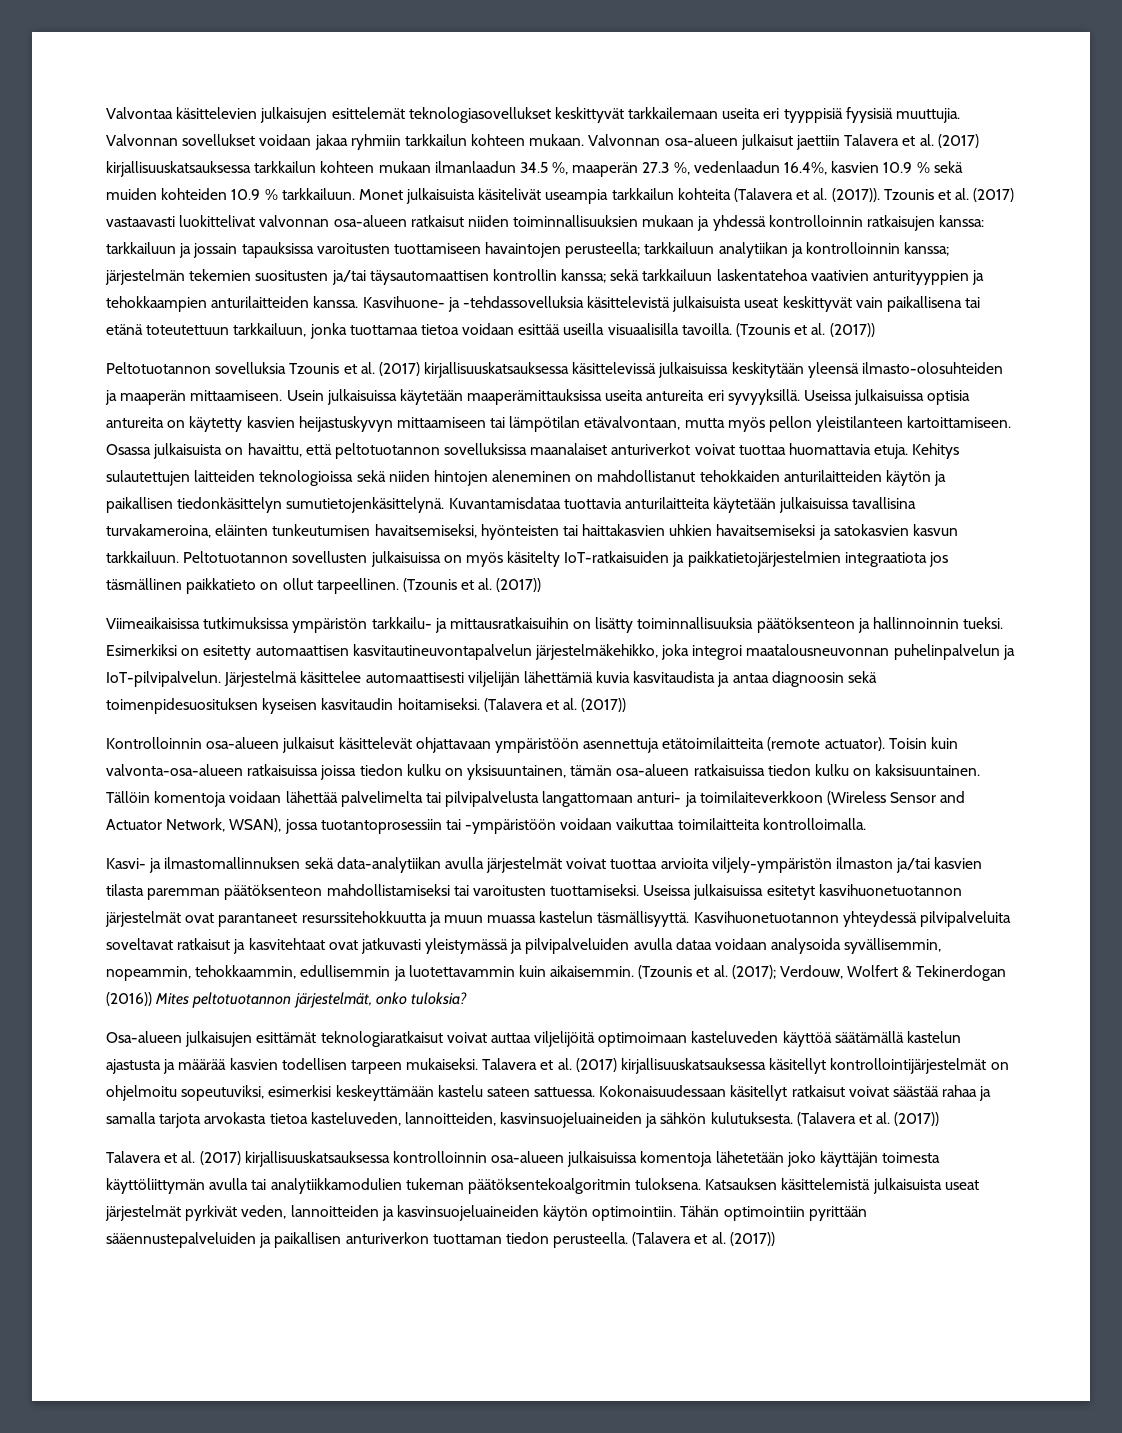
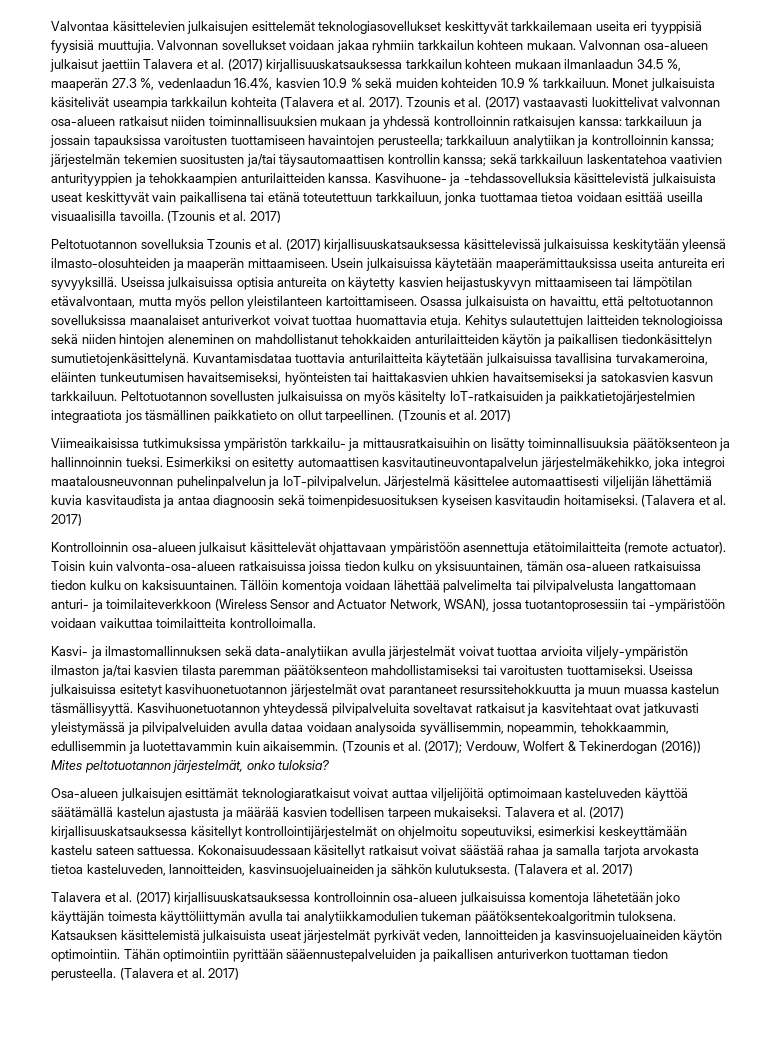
- Monet julkaisuista käsitelivät useampia tarkkailun kohteita (Talavera et al. (2017)).
+ Monet julkaisuista käsitelivät useampia tarkkailun kohteita (Talavera et al. 2017).
- Kasvihuone- ja -tehdassovelluksia käsittelevistä julkaisuista useat keskittyvät vain paikallisena tai etänä toteutettuun tarkkailuun, jonka tuottamaa tietoa voidaan esittää useilla visuaalisilla tavoilla. (Tzounis et al. (2017))
+ Kasvihuone- ja -tehdassovelluksia käsittelevistä julkaisuista useat keskittyvät vain paikallisena tai etänä toteutettuun tarkkailuun, jonka tuottamaa tietoa voidaan esittää useilla visuaalisilla tavoilla. (Tzounis et al. 2017)
- Peltotuotannon sovellusten julkaisuissa on myös käsitelty IoT-ratkaisuiden ja paikkatietojärjestelmien integraatiota jos täsmällinen paikkatieto on ollut tarpeellinen. (Tzounis et al. (2017))
+ Peltotuotannon sovellusten julkaisuissa on myös käsitelty IoT-ratkaisuiden ja paikkatietojärjestelmien integraatiota jos täsmällinen paikkatieto on ollut tarpeellinen. (Tzounis et al. 2017)
- Järjestelmä käsittelee automaattisesti viljelijän lähettämiä kuvia kasvitaudista ja antaa diagnoosin sekä toimenpidesuosituksen kyseisen kasvitaudin hoitamiseksi. (Talavera et al. (2017))
+ Järjestelmä käsittelee automaattisesti viljelijän lähettämiä kuvia kasvitaudista ja antaa diagnoosin sekä toimenpidesuosituksen kyseisen kasvitaudin hoitamiseksi. (Talavera et al. 2017)
- Kokonaisuudessaan käsitellyt ratkaisut voivat säästää rahaa ja samalla tarjota arvokasta tietoa kasteluveden, lannoitteiden, kasvinsuojeluaineiden ja sähkön kulutuksesta. (Talavera et al. (2017))
+ Kokonaisuudessaan käsitellyt ratkaisut voivat säästää rahaa ja samalla tarjota arvokasta tietoa kasteluveden, lannoitteiden, kasvinsuojeluaineiden ja sähkön kulutuksesta. (Talavera et al. 2017)
- Tähän optimointiin pyrittään sääennustepalveluiden ja paikallisen anturiverkon tuottaman tiedon perusteella. (Talavera et al. (2017))
+ Tähän optimointiin pyrittään sääennustepalveluiden ja paikallisen anturiverkon tuottaman tiedon perusteella. (Talavera et al. 2017)

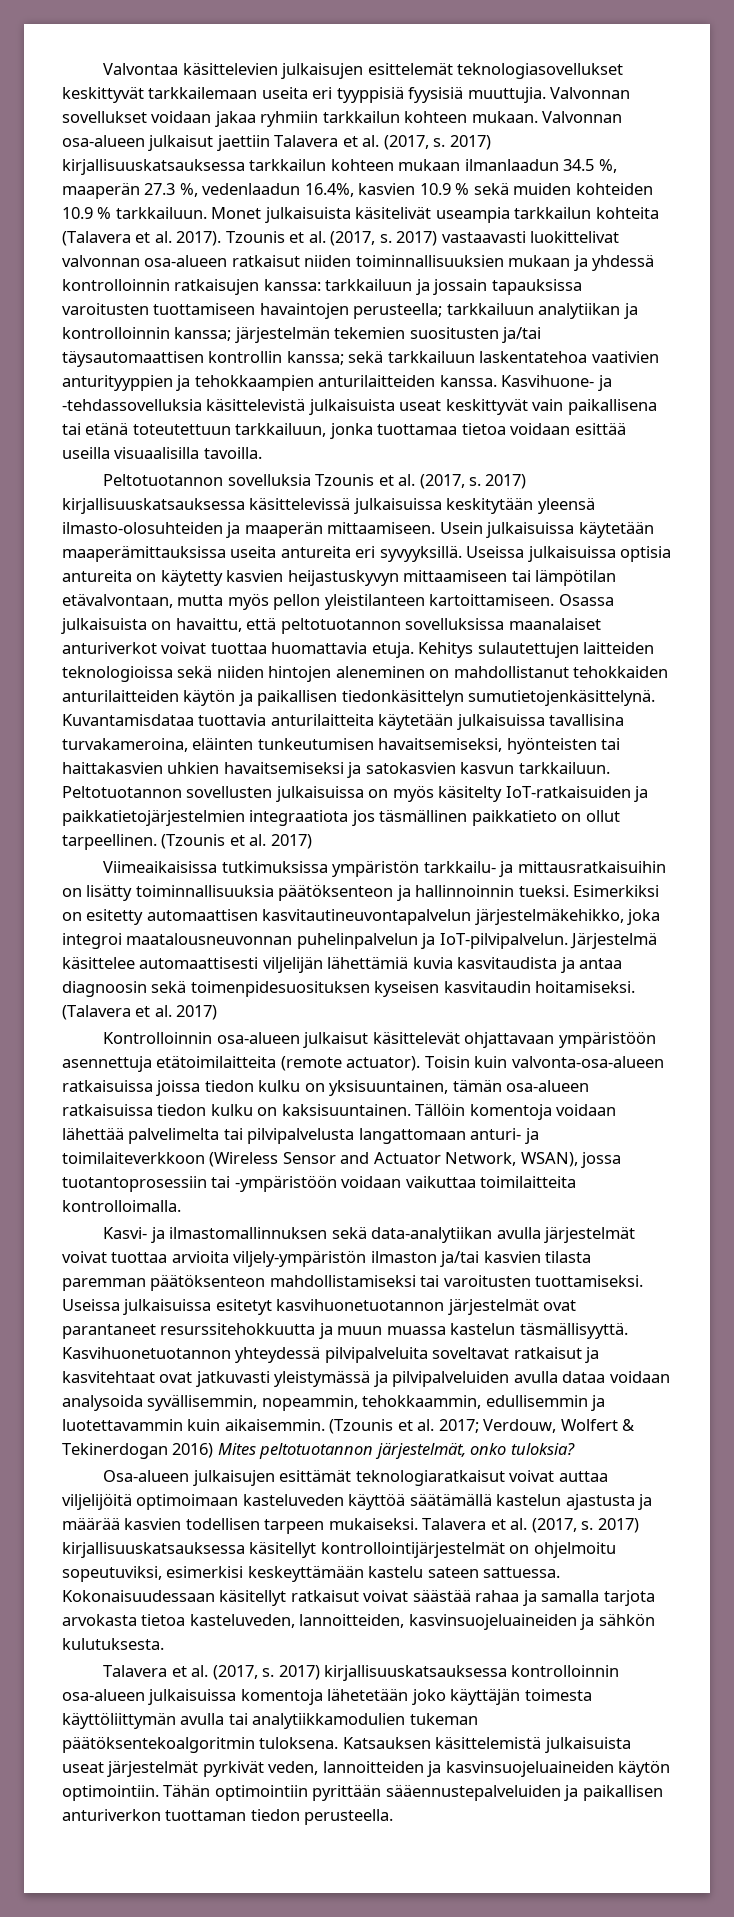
- Valvonnan osa-alueen julkaisut jaettiin Talavera et al. (2017) kirjallisuuskatsauksessa tarkkailun kohteen mukaan ilmanlaadun 34.5 %, maaperän 27.3 %, vedenlaadun 16.4%, kasvien 10.9 % sekä muiden kohteiden 10.9 % tarkkailuun.
+ Valvonnan osa-alueen julkaisut jaettiin Talavera et al. (2017, s. 2017) kirjallisuuskatsauksessa tarkkailun kohteen mukaan ilmanlaadun 34.5 %, maaperän 27.3 %, vedenlaadun 16.4%, kasvien 10.9 % sekä muiden kohteiden 10.9 % tarkkailuun.
- Tzounis et al. (2017) vastaavasti luokittelivat valvonnan osa-alueen ratkaisut niiden toiminnallisuuksien mukaan ja yhdessä kontrolloinnin ratkaisujen kanssa: tarkkailuun ja jossain tapauksissa varoitusten tuottamiseen havaintojen perusteella; tarkkailuun analytiikan ja kontrolloinnin kanssa; järjestelmän tekemien suositusten ja/tai täysautomaattisen kontrollin kanssa; sekä tarkkailuun laskentatehoa vaativien anturityyppien ja tehokkaampien anturilaitteiden kanssa.
+ Tzounis et al. (2017, s. 2017) vastaavasti luokittelivat valvonnan osa-alueen ratkaisut niiden toiminnallisuuksien mukaan ja yhdessä kontrolloinnin ratkaisujen kanssa: tarkkailuun ja jossain tapauksissa varoitusten tuottamiseen havaintojen perusteella; tarkkailuun analytiikan ja kontrolloinnin kanssa; järjestelmän tekemien suositusten ja/tai täysautomaattisen kontrollin kanssa; sekä tarkkailuun laskentatehoa vaativien anturityyppien ja tehokkaampien anturilaitteiden kanssa.
- Kasvihuone- ja -tehdassovelluksia käsittelevistä julkaisuista useat keskittyvät vain paikallisena tai etänä toteutettuun tarkkailuun, jonka tuottamaa tietoa voidaan esittää useilla visuaalisilla tavoilla. (Tzounis et al. 2017)
+ Kasvihuone- ja -tehdassovelluksia käsittelevistä julkaisuista useat keskittyvät vain paikallisena tai etänä toteutettuun tarkkailuun, jonka tuottamaa tietoa voidaan esittää useilla visuaalisilla tavoilla.
- Peltotuotannon sovelluksia Tzounis et al. (2017) kirjallisuuskatsauksessa käsittelevissä julkaisuissa keskitytään yleensä ilmasto-olosuhteiden ja maaperän mittaamiseen.
+ Peltotuotannon sovelluksia Tzounis et al. (2017, s. 2017) kirjallisuuskatsauksessa käsittelevissä julkaisuissa keskitytään yleensä ilmasto-olosuhteiden ja maaperän mittaamiseen.
- (Tzounis et al. (2017); Verdouw, Wolfert & Tekinerdogan (2016)) Mites peltotuotannon järjestelmät, onko tuloksia?
+ (Tzounis et al. 2017; Verdouw, Wolfert & Tekinerdogan 2016) Mites peltotuotannon järjestelmät, onko tuloksia?
- Talavera et al. (2017) kirjallisuuskatsauksessa käsitellyt kontrollointijärjestelmät on ohjelmoitu sopeutuviksi, esimerkisi keskeyttämään kastelu sateen sattuessa.
+ Talavera et al. (2017, s. 2017) kirjallisuuskatsauksessa käsitellyt kontrollointijärjestelmät on ohjelmoitu sopeutuviksi, esimerkisi keskeyttämään kastelu sateen sattuessa.
- Kokonaisuudessaan käsitellyt ratkaisut voivat säästää rahaa ja samalla tarjota arvokasta tietoa kasteluveden, lannoitteiden, kasvinsuojeluaineiden ja sähkön kulutuksesta. (Talavera et al. 2017)
- Talavera et al. (2017) kirjallisuuskatsauksessa kontrolloinnin osa-alueen julkaisuissa komentoja lähetetään joko käyttäjän toimesta käyttöliittymän avulla tai analytiikkamodulien tukeman päätöksentekoalgoritmin tuloksena.
+ Kokonaisuudessaan käsitellyt ratkaisut voivat säästää rahaa ja samalla tarjota arvokasta tietoa kasteluveden, lannoitteiden, kasvinsuojeluaineiden ja sähkön kulutuksesta.
+ Talavera et al. (2017, s. 2017) kirjallisuuskatsauksessa kontrolloinnin osa-alueen julkaisuissa komentoja lähetetään joko käyttäjän toimesta käyttöliittymän avulla tai analytiikkamodulien tukeman päätöksentekoalgoritmin tuloksena.
- Tähän optimointiin pyrittään sääennustepalveluiden ja paikallisen anturiverkon tuottaman tiedon perusteella. (Talavera et al. 2017)
+ Tähän optimointiin pyrittään sääennustepalveluiden ja paikallisen anturiverkon tuottaman tiedon perusteella.

